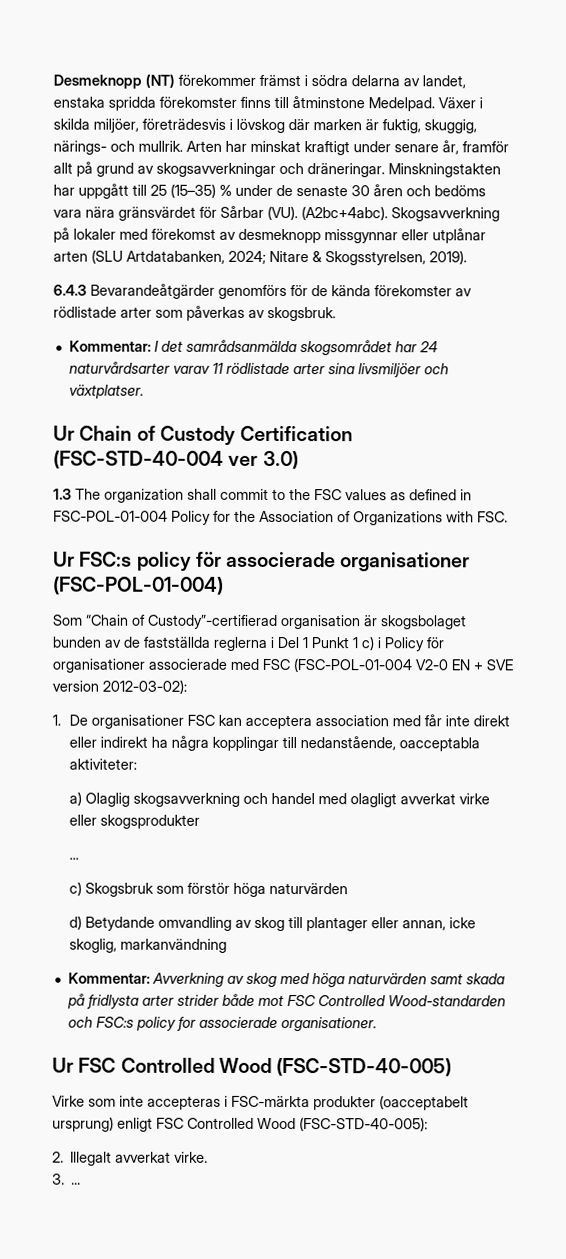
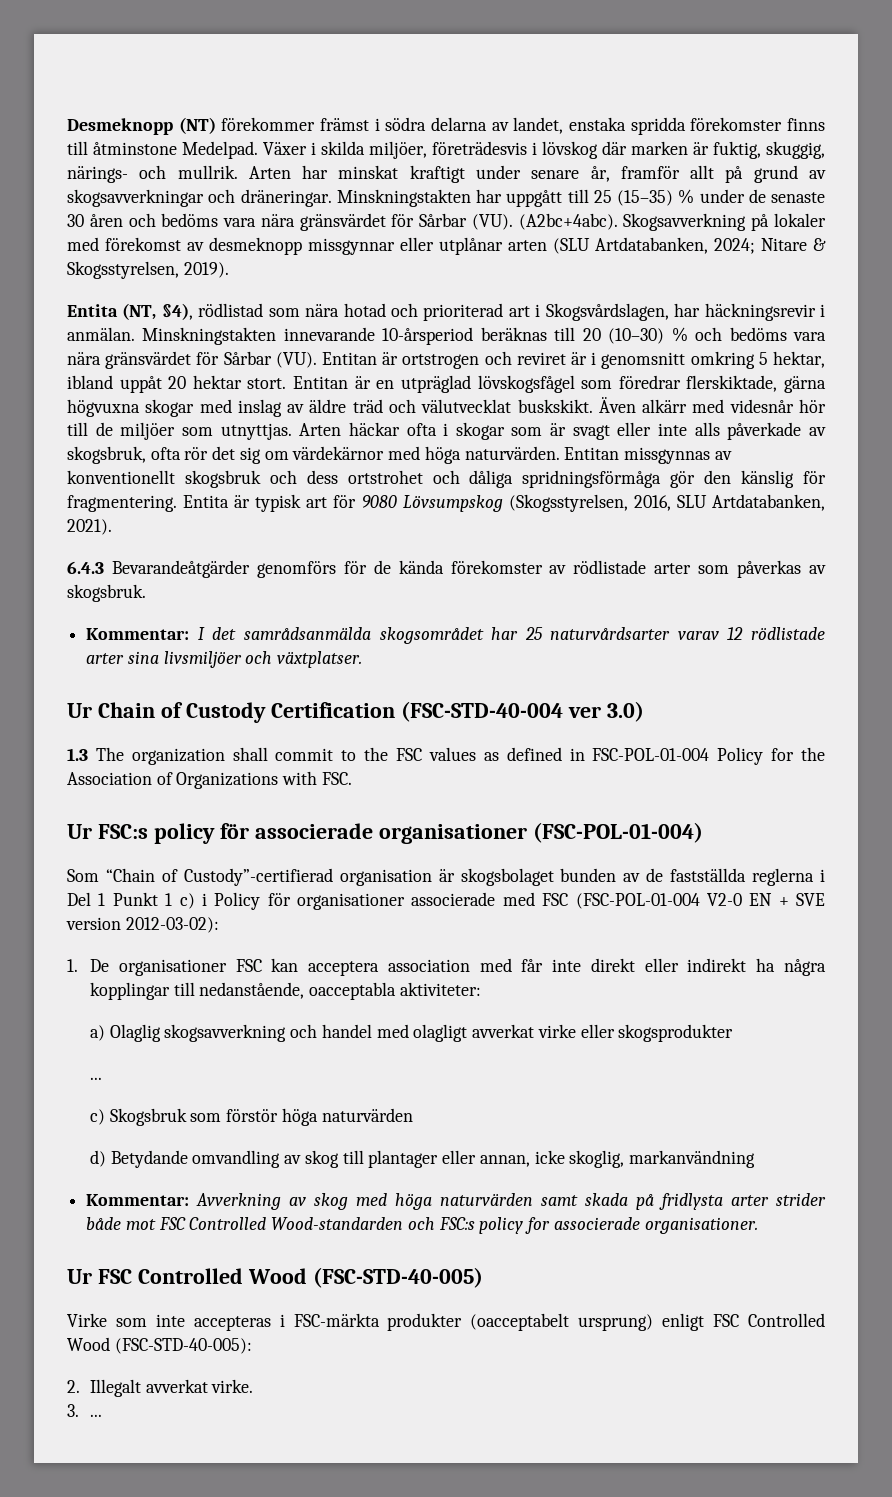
+ Entita (NT, §4), rödlistad som nära hotad och prioriterad art i Skogsvårdslagen, har häckningsrevir i anmälan. Minskningstakten innevarande 10-årsperiod beräknas till 20 (10–30) % och bedöms vara nära gränsvärdet för Sårbar (VU). Entitan är ortstrogen och reviret är i genomsnitt omkring 5 hektar, ibland uppåt 20 hektar stort. Entitan är en utpräglad lövskogsfågel som föredrar flerskiktade, gärna högvuxna skogar med inslag av äldre träd och välutvecklat buskskikt. Även alkärr med videsnår hör till de miljöer som utnyttjas. Arten häckar ofta i skogar som är svagt eller inte alls påverkade av skogsbruk, ofta rör det sig om värdekärnor med höga naturvärden. Entitan missgynnas av konventionellt skogsbruk och dess ortstrohet och dåliga spridningsförmåga gör den känslig för fragmentering. Entita är typisk art för 9080 Lövsumpskog (Skogsstyrelsen, 2016, SLU Artdatabanken, 2021).
- Kommentar: I det samrådsanmälda skogsområdet har 24 naturvårdsarter varav 11 rödlistade arter sina livsmiljöer och växtplatser.
+ Kommentar: I det samrådsanmälda skogsområdet har 25 naturvårdsarter varav 12 rödlistade arter sina livsmiljöer och växtplatser.

